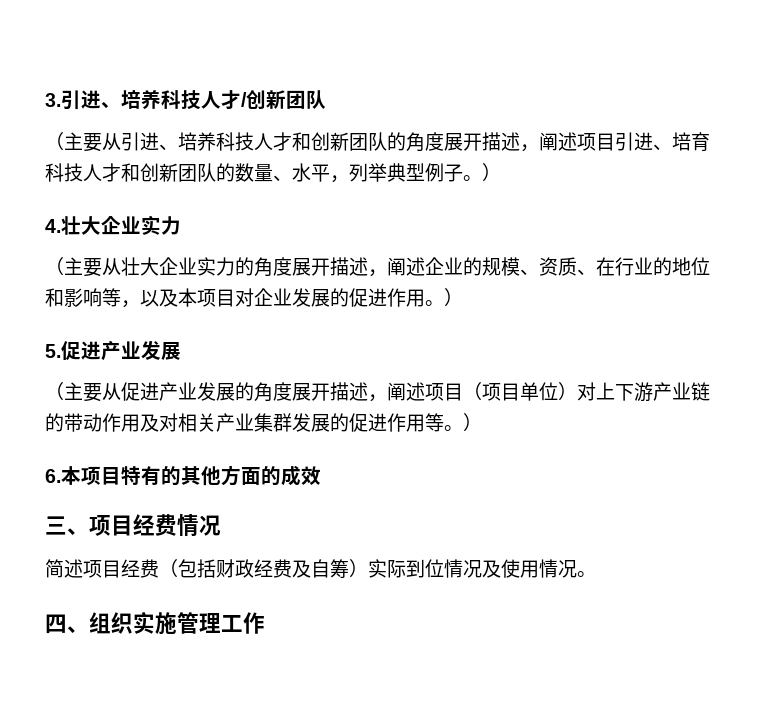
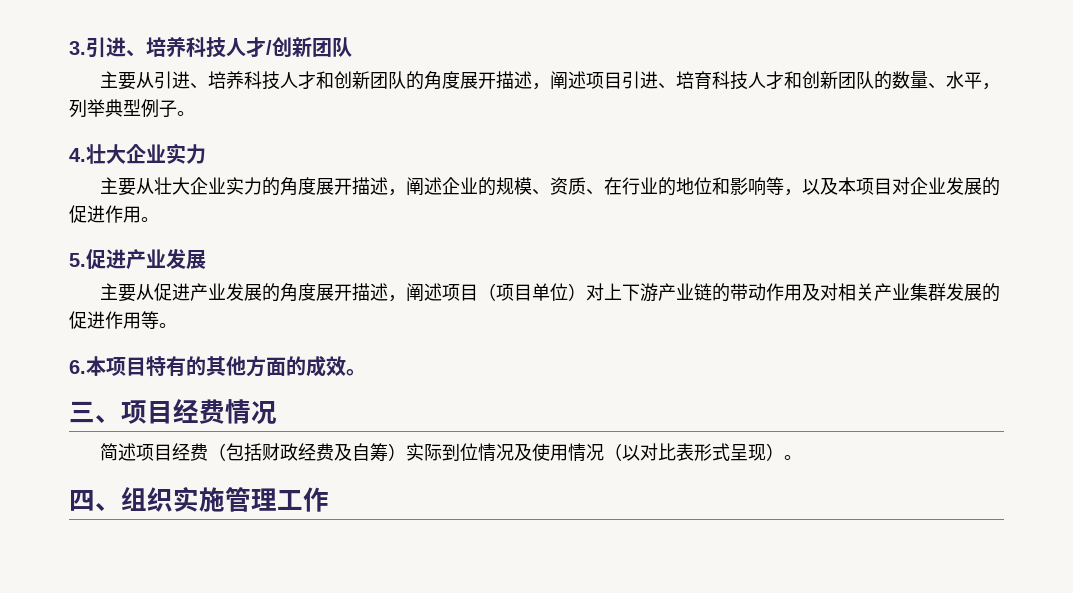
- （主要从引进、培养科技人才和创新团队的角度展开描述，阐述项目引进、培育科技人才和创新团队的数量、水平，列举典型例子。）
+ 主要从引进、培养科技人才和创新团队的角度展开描述，阐述项目引进、培育科技人才和创新团队的数量、水平，列举典型例子。
- （主要从壮大企业实力的角度展开描述，阐述企业的规模、资质、在行业的地位和影响等，以及本项目对企业发展的促进作用。）
+ 主要从壮大企业实力的角度展开描述，阐述企业的规模、资质、在行业的地位和影响等，以及本项目对企业发展的促进作用。
- （主要从促进产业发展的角度展开描述，阐述项目（项目单位）对上下游产业链的带动作用及对相关产业集群发展的促进作用等。）
+ 主要从促进产业发展的角度展开描述，阐述项目（项目单位）对上下游产业链的带动作用及对相关产业集群发展的促进作用等。
- 6.本项目特有的其他方面的成效
+ 6.本项目特有的其他方面的成效。
- 简述项目经费（包括财政经费及自筹）实际到位情况及使用情况。
+ 简述项目经费（包括财政经费及自筹）实际到位情况及使用情况（以对比表形式呈现）。

